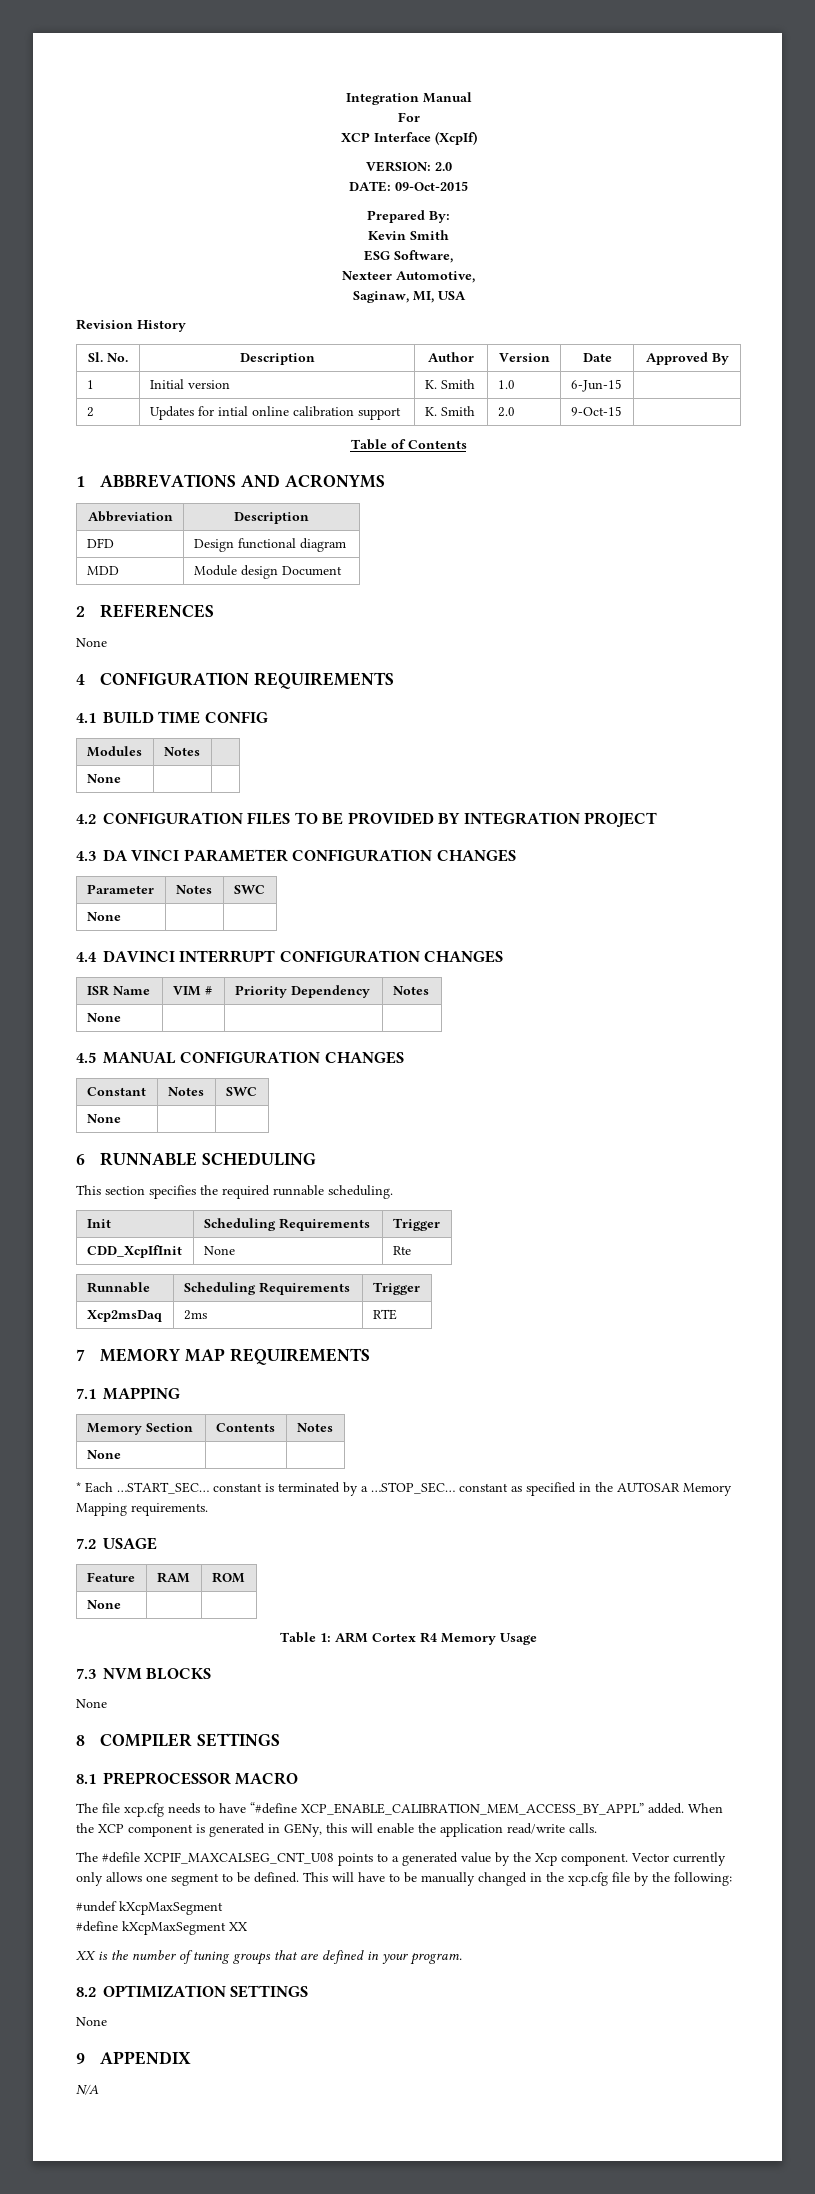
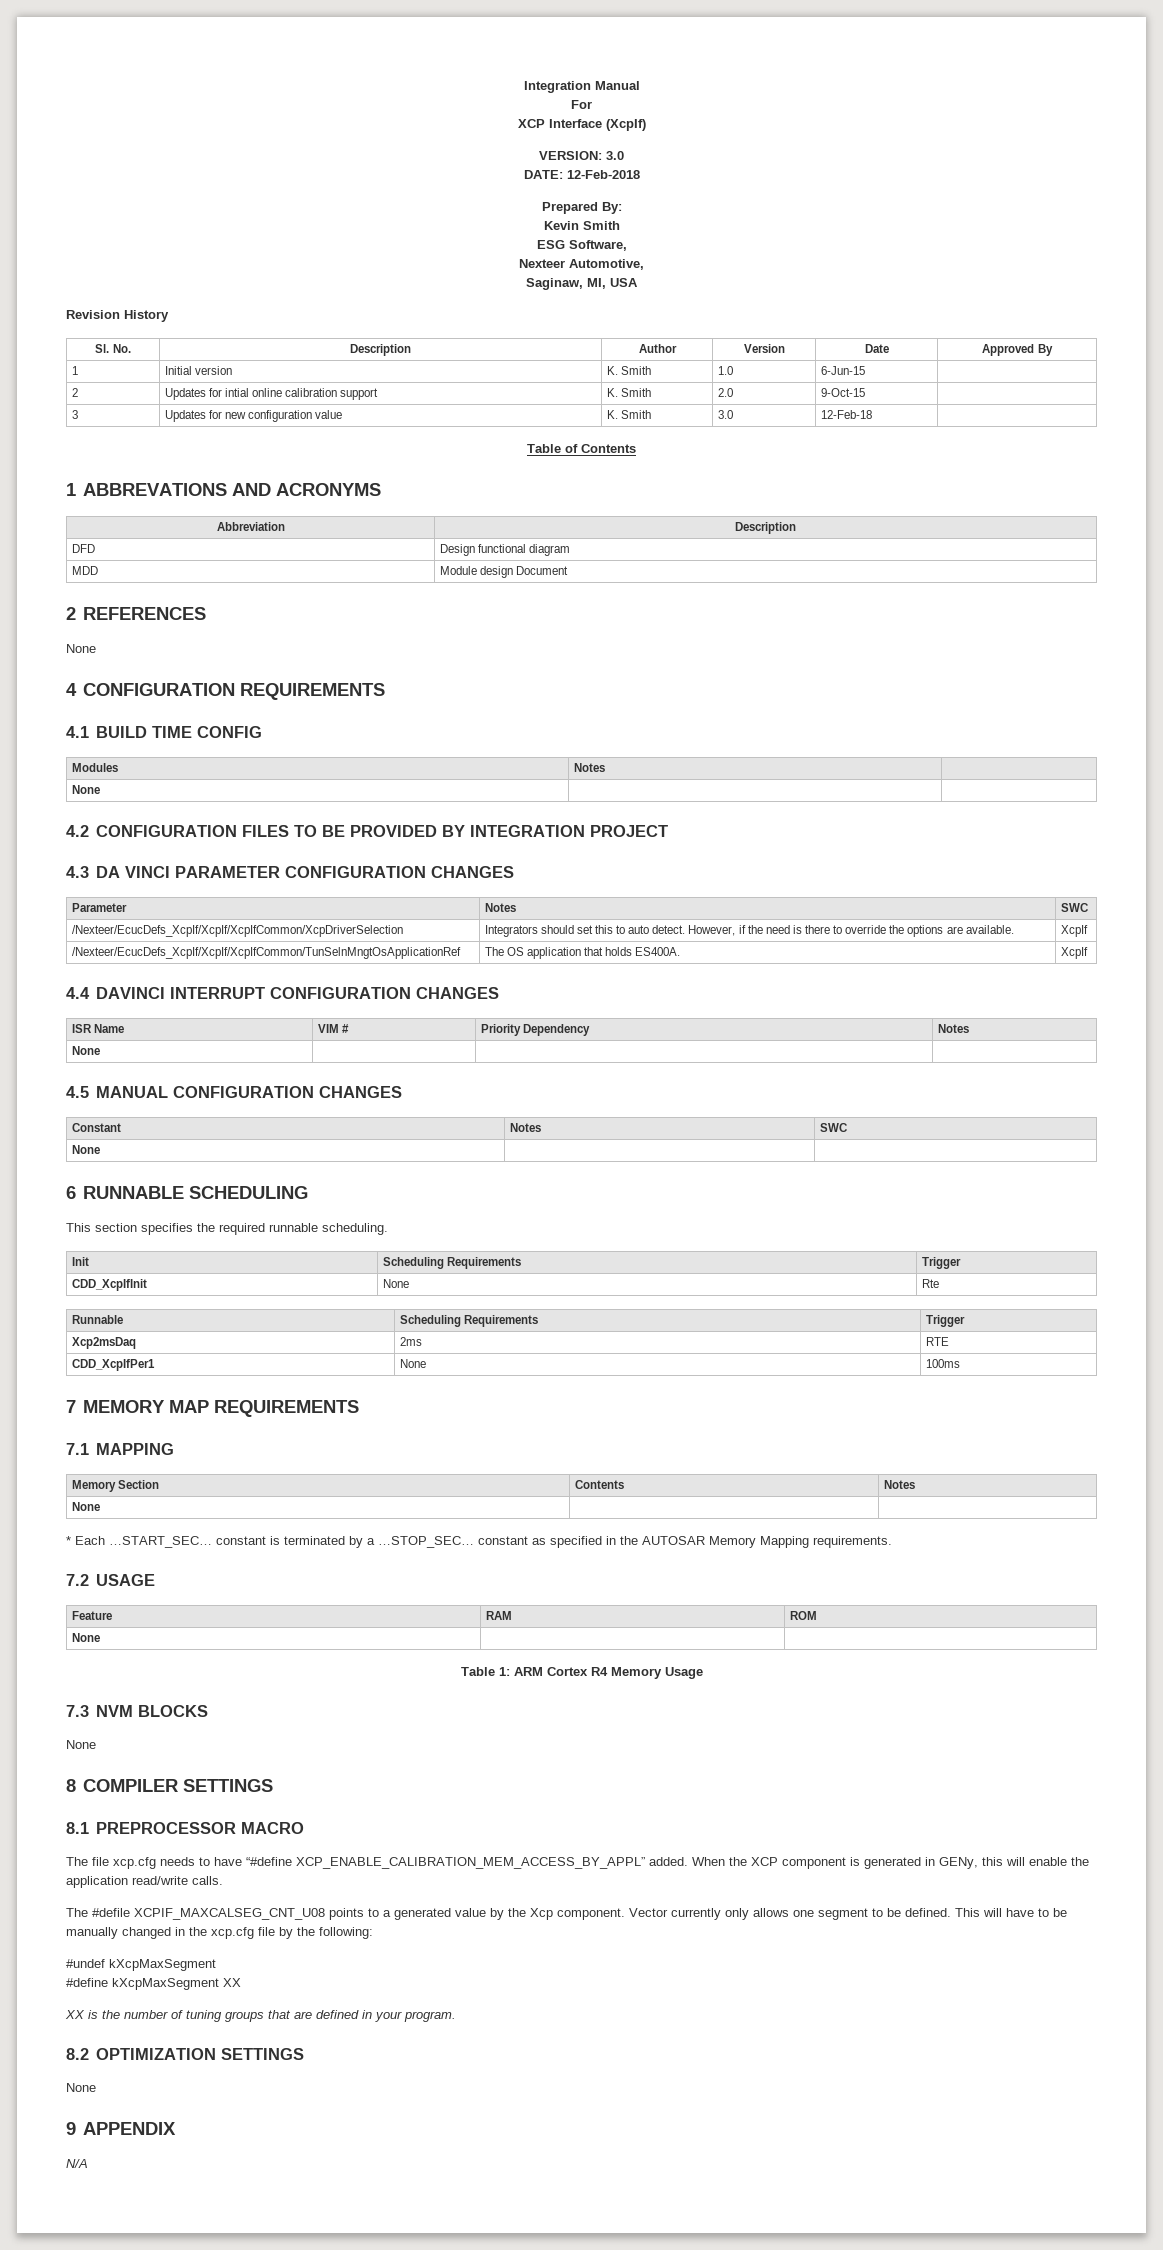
- VERSION: 2.0
+ VERSION: 3.0
- DATE: 09-Oct-2015
+ DATE: 12-Feb-2018
+ 3 | Updates for new configuration value | K. Smith | 3.0 | 12-Feb-18 |
  Parameter | Notes | SWC
- None | |
+ /Nexteer/EcucDefs_XcpIf/XcpIf/XcpIfCommon/XcpDriverSelection | Integrators should set this to auto detect. However, if the need is there to override the options are available. | XcpIf
+ /Nexteer/EcucDefs_XcpIf/XcpIf/XcpIfCommon/TunSelnMngtOsApplicationRef | The OS application that holds ES400A. | XcpIf
+ CDD_XcpIfPer1 | None | 100ms

